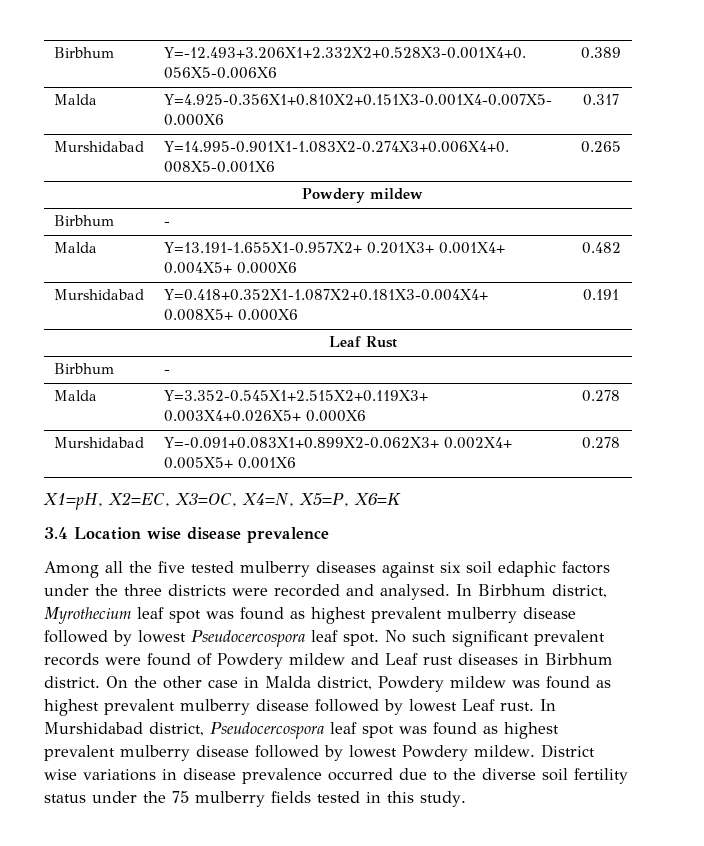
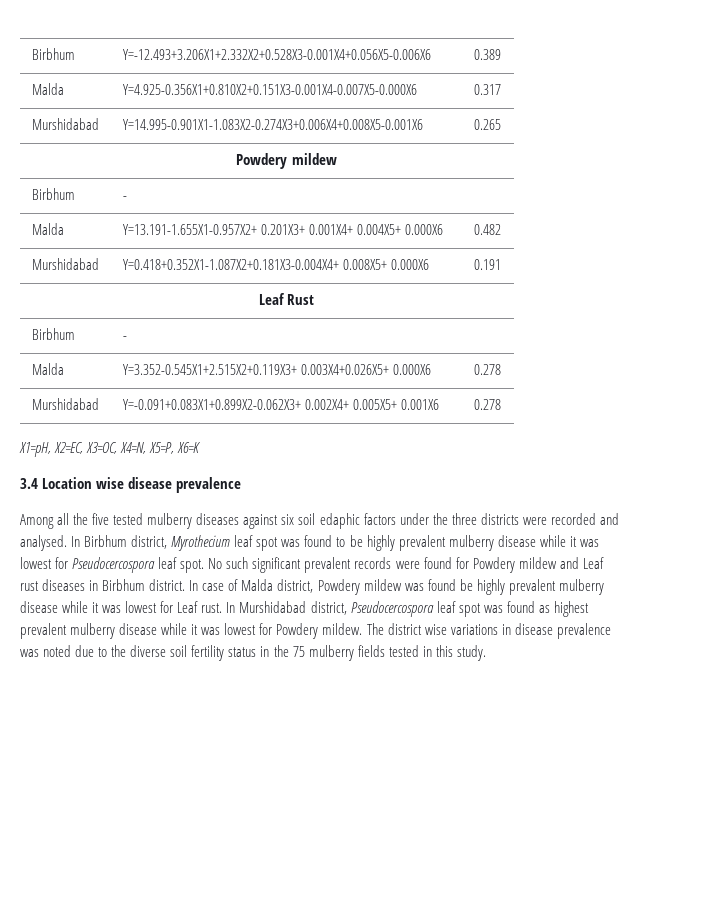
- In Birbhum district, Myrothecium leaf spot was found as highest prevalent mulberry disease followed by lowest Pseudocercospora leaf spot.
+ In Birbhum district, Myrothecium leaf spot was found to be highly prevalent mulberry disease while it was lowest for Pseudocercospora leaf spot.
- No such significant prevalent records were found of Powdery mildew and Leaf rust diseases in Birbhum district.
+ No such significant prevalent records were found for Powdery mildew and Leaf rust diseases in Birbhum district.
- On the other case in Malda district, Powdery mildew was found as highest prevalent mulberry disease followed by lowest Leaf rust.
+ In case of Malda district, Powdery mildew was found be highly prevalent mulberry disease while it was lowest for Leaf rust.
- In Murshidabad district, Pseudocercospora leaf spot was found as highest prevalent mulberry disease followed by lowest Powdery mildew. District wise variations in disease prevalence occurred due to the diverse soil fertility status under the 75 mulberry fields tested in this study.
+ In Murshidabad district, Pseudocercospora leaf spot was found as highest prevalent mulberry disease while it was lowest for Powdery mildew. The district wise variations in disease prevalence was noted due to the diverse soil fertility status in the 75 mulberry fields tested in this study.

